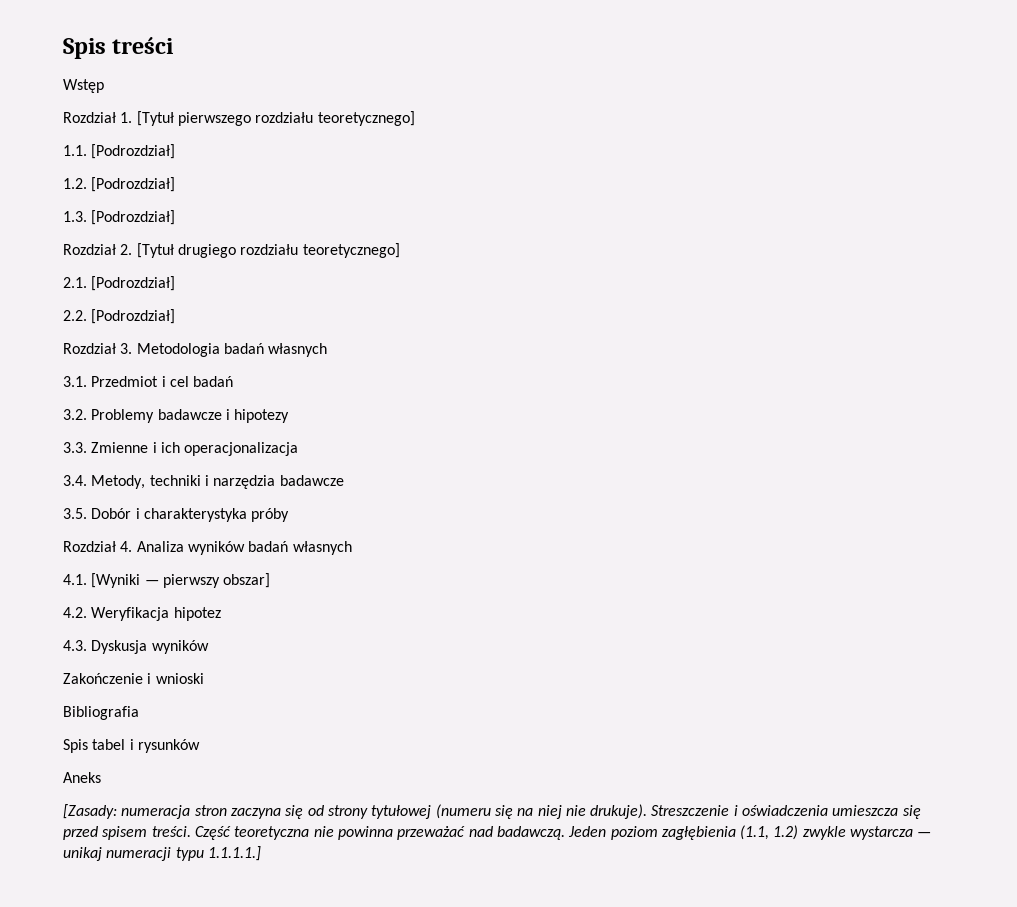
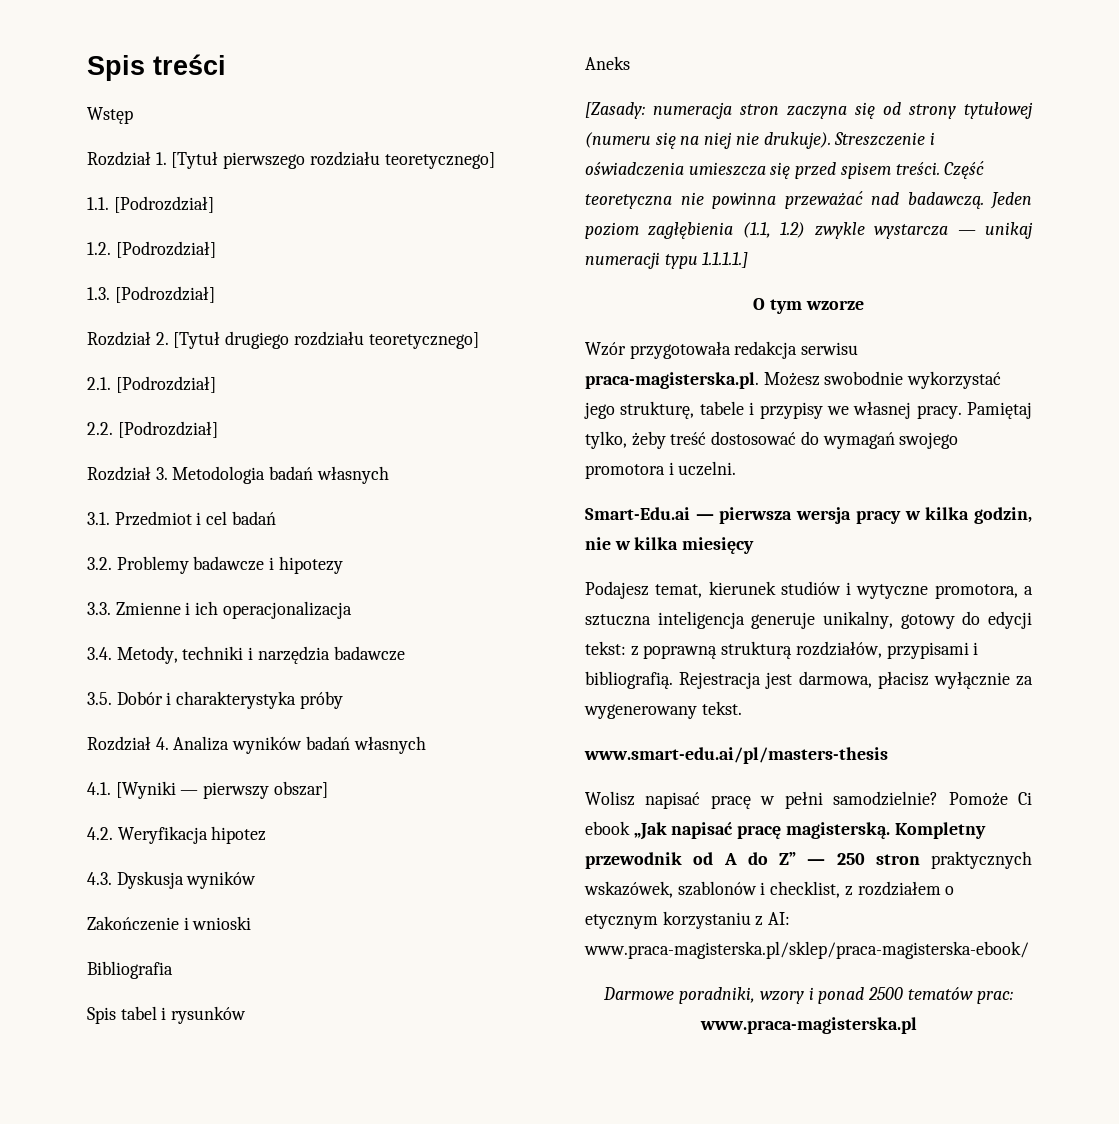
+ O tym wzorze
+ Wzór przygotowała redakcja serwisu praca-magisterska.pl. Możesz swobodnie wykorzystać jego strukturę, tabele i przypisy we własnej pracy. Pamiętaj tylko, żeby treść dostosować do wymagań swojego promotora i uczelni.
+ Smart-Edu.ai — pierwsza wersja pracy w kilka godzin, nie w kilka miesięcy
+ Podajesz temat, kierunek studiów i wytyczne promotora, a sztuczna inteligencja generuje unikalny, gotowy do edycji tekst: z poprawną strukturą rozdziałów, przypisami i bibliografią. Rejestracja jest darmowa, płacisz wyłącznie za wygenerowany tekst.
+ www.smart-edu.ai/pl/masters-thesis
+ Wolisz napisać pracę w pełni samodzielnie? Pomoże Ci ebook „Jak napisać pracę magisterską. Kompletny przewodnik od A do Z” — 250 stron praktycznych wskazówek, szablonów i checklist, z rozdziałem o etycznym korzystaniu z AI: www.praca-magisterska.pl/sklep/praca-magisterska-ebook/
+ Darmowe poradniki, wzory i ponad 2500 tematów prac: www.praca-magisterska.pl

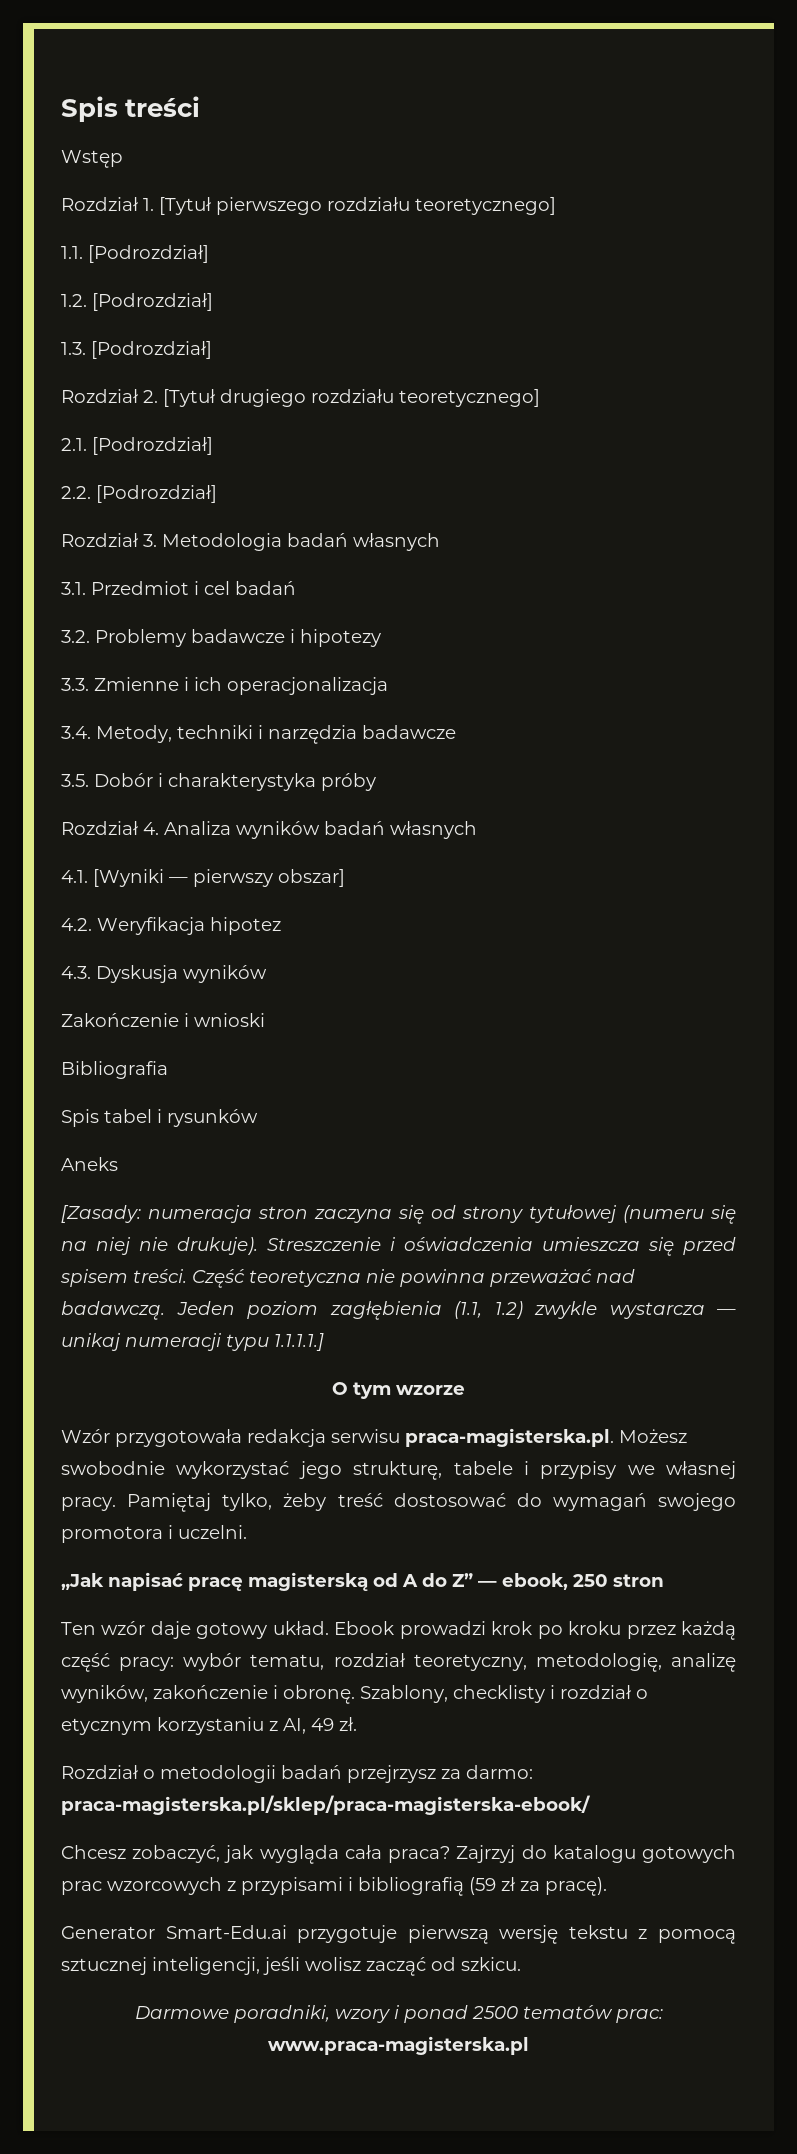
- Smart-Edu.ai — pierwsza wersja pracy w kilka godzin, nie w kilka miesięcy
- Podajesz temat, kierunek studiów i wytyczne promotora, a sztuczna inteligencja generuje unikalny, gotowy do edycji tekst: z poprawną strukturą rozdziałów, przypisami i bibliografią. Rejestracja jest darmowa, płacisz wyłącznie za wygenerowany tekst.
- www.smart-edu.ai/pl/masters-thesis
- Wolisz napisać pracę w pełni samodzielnie? Pomoże Ci ebook „Jak napisać pracę magisterską. Kompletny przewodnik od A do Z” — 250 stron praktycznych wskazówek, szablonów i checklist, z rozdziałem o etycznym korzystaniu z AI: www.praca-magisterska.pl/sklep/praca-magisterska-ebook/
+ „Jak napisać pracę magisterską od A do Z” — ebook, 250 stron
+ Ten wzór daje gotowy układ. Ebook prowadzi krok po kroku przez każdą część pracy: wybór tematu, rozdział teoretyczny, metodologię, analizę wyników, zakończenie i obronę. Szablony, checklisty i rozdział o etycznym korzystaniu z AI, 49 zł.
+ Rozdział o metodologii badań przejrzysz za darmo: praca-magisterska.pl/sklep/praca-magisterska-ebook/
+ Chcesz zobaczyć, jak wygląda cała praca? Zajrzyj do katalogu gotowych prac wzorcowych z przypisami i bibliografią (59 zł za pracę).
+ Generator Smart-Edu.ai przygotuje pierwszą wersję tekstu z pomocą sztucznej inteligencji, jeśli wolisz zacząć od szkicu.

